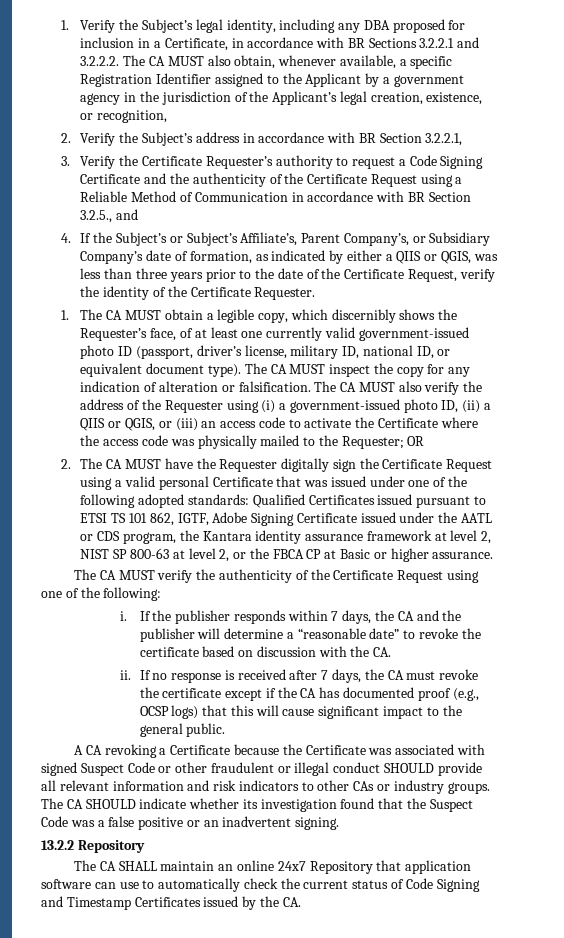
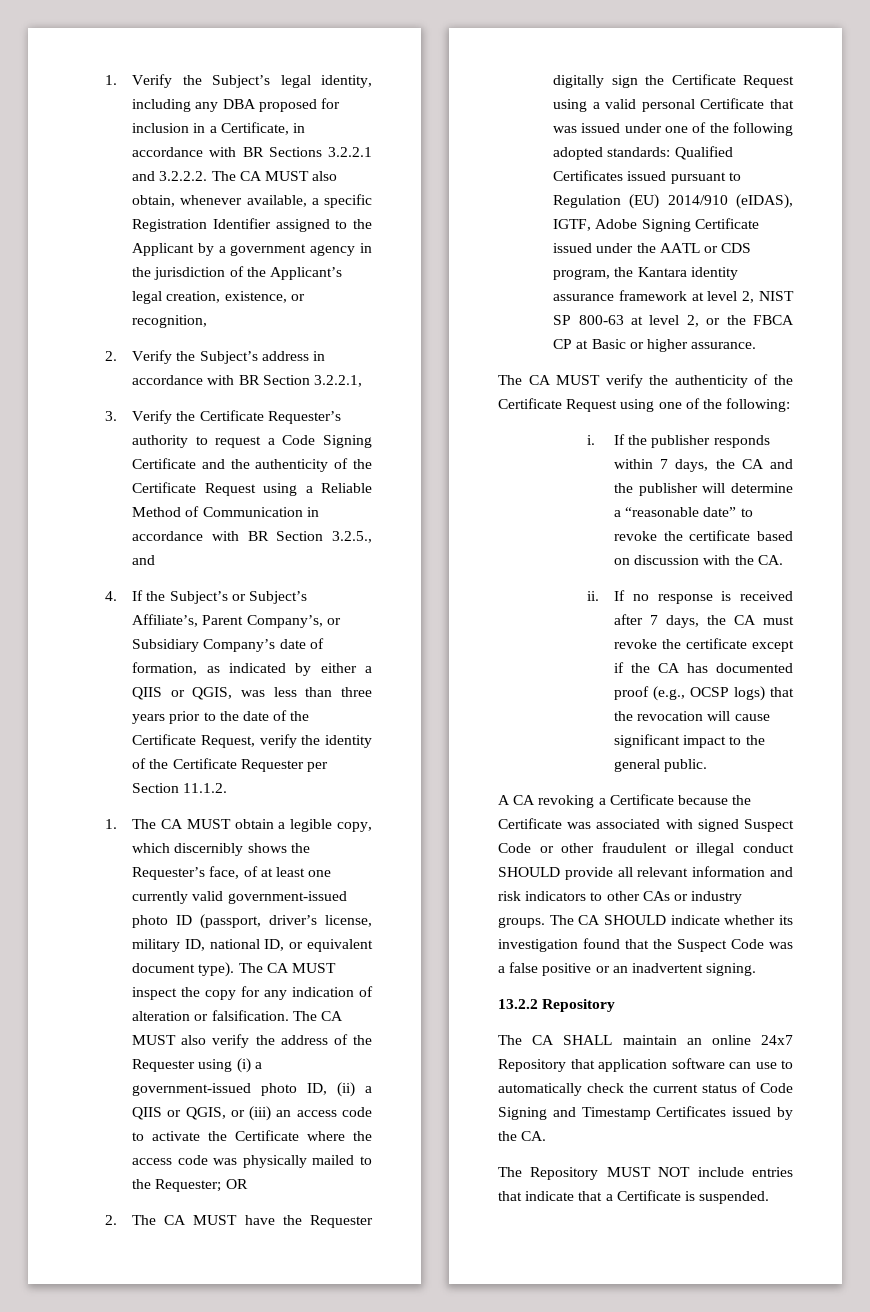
- 4. If the Subject’s or Subject’s Affiliate’s, Parent Company’s, or Subsidiary Company’s date of formation, as indicated by either a QIIS or QGIS, was less than three years prior to the date of the Certificate Request, verify the identity of the Certificate Requester.
+ 4. If the Subject’s or Subject’s Affiliate’s, Parent Company’s, or Subsidiary Company’s date of formation, as indicated by either a QIIS or QGIS, was less than three years prior to the date of the Certificate Request, verify the identity of the Certificate Requester per Section 11.1.2.
- Qualified Certificates issued pursuant to ETSI TS 101 862, IGTF, Adobe Signing Certificate issued under the AATL or CDS program, the Kantara identity assurance framework at level 2, NIST SP 800-63 at level 2, or the FBCA CP at Basic or higher assurance.
+ Qualified Certificates issued pursuant to Regulation (EU) 2014/910 (eIDAS), IGTF, Adobe Signing Certificate issued under the AATL or CDS program, the Kantara identity assurance framework at level 2, NIST SP 800-63 at level 2, or the FBCA CP at Basic or higher assurance.
- If no response is received after 7 days, the CA must revoke the certificate except if the CA has documented proof (e.g., OCSP logs) that this will cause significant impact to the general public.
+ If no response is received after 7 days, the CA must revoke the certificate except if the CA has documented proof (e.g., OCSP logs) that the revocation will cause significant impact to the general public.
+ The Repository MUST NOT include entries that indicate that a Certificate is suspended.

